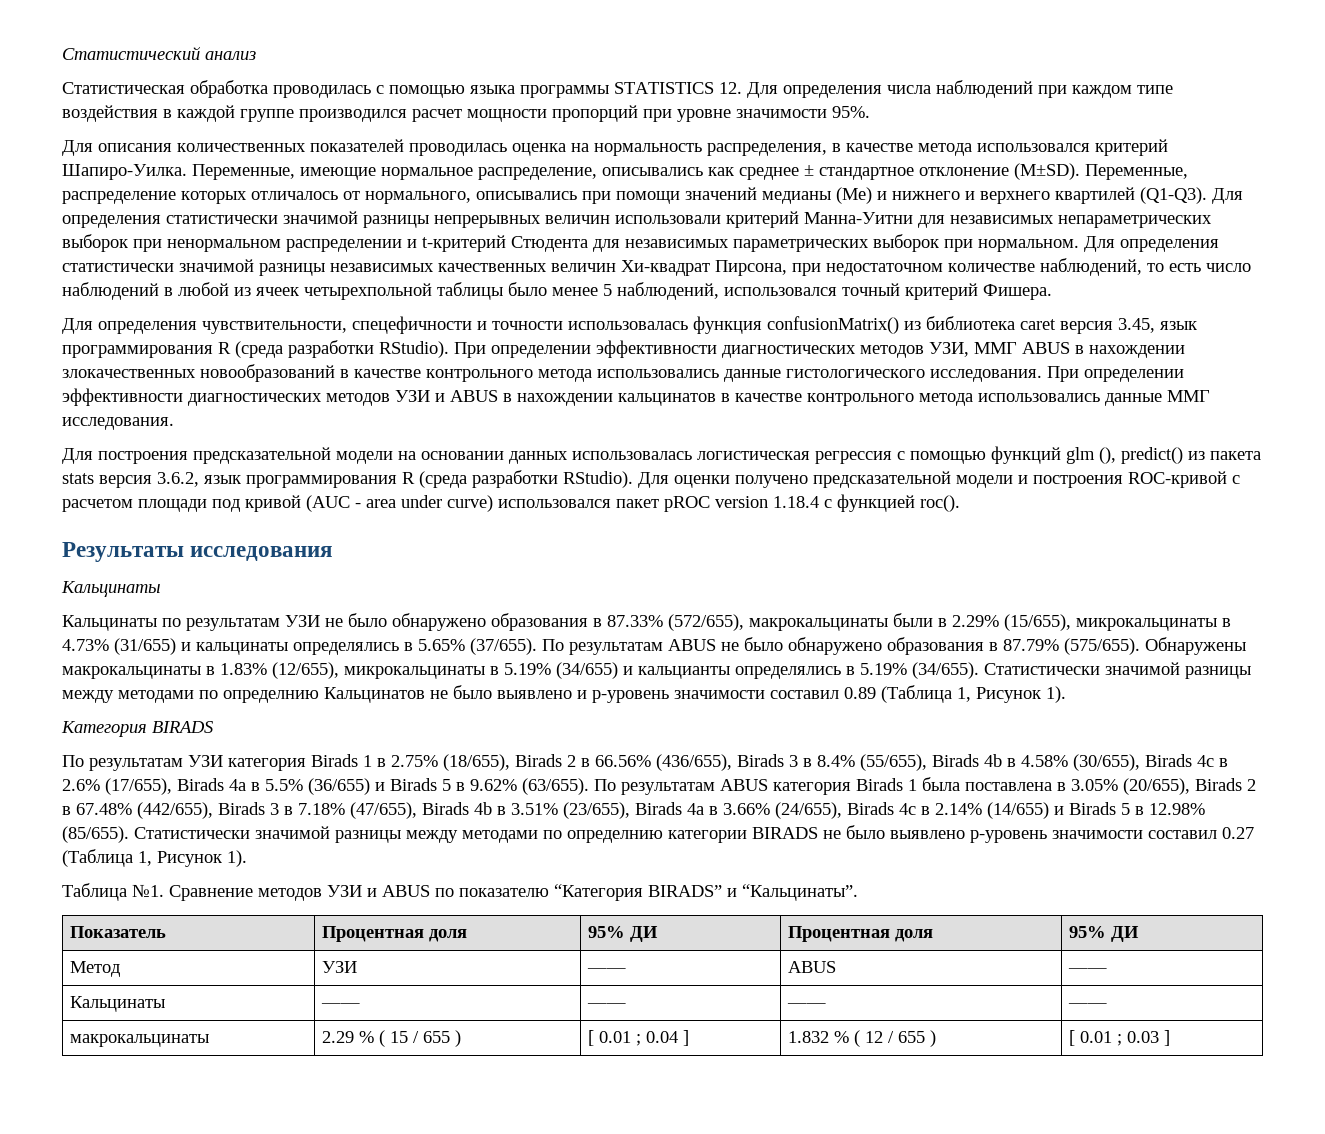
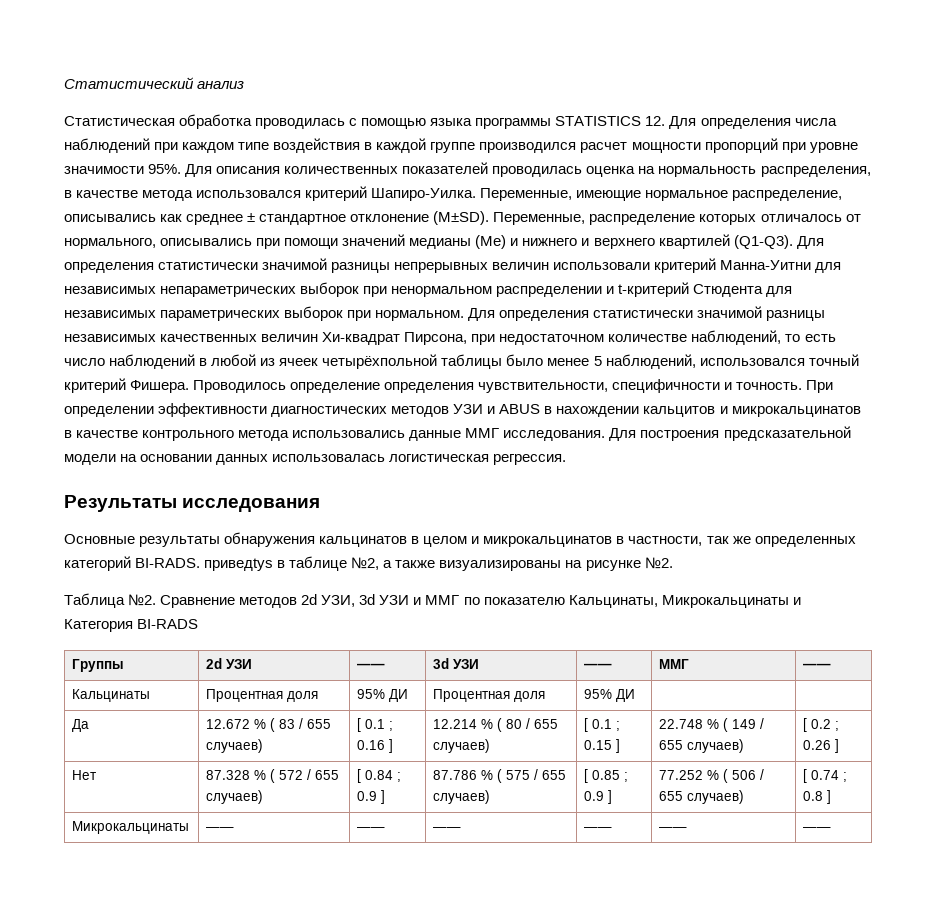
- Статистическая обработка проводилась с помощью языка программы STATISTICS 12. Для определения числа наблюдений при каждом типе воздействия в каждой группе производился расчет мощности пропорций при уровне значимости 95%.
- Для описания количественных показателей проводилась оценка на нормальность распределения, в качестве метода использовался критерий Шапиро-Уилка.
+ Статистическая обработка проводилась с помощью языка программы STATISTICS 12. Для определения числа наблюдений при каждом типе воздействия в каждой группе производился расчет мощности пропорций при уровне значимости 95%. Для описания количественных показателей проводилась оценка на нормальность распределения, в качестве метода использовался критерий Шапиро-Уилка.
- Для определения статистически значимой разницы независимых качественных величин Хи-квадрат Пирсона, при недостаточном количестве наблюдений, то есть число наблюдений в любой из ячеек четырехпольной таблицы было менее 5 наблюдений, использовался точный критерий Фишера.
- Для определения чувствительности, спецефичности и точности использовалась функция confusionMatrix() из библиотека caret версия 3.45, язык программирования R (среда разработки RStudio). При определении эффективности диагностических методов УЗИ, ММГ ABUS в нахождении злокачественных новообразований в качестве контрольного метода использовались данные гистологического исследования.
+ Для определения статистически значимой разницы независимых качественных величин Хи-квадрат Пирсона, при недостаточном количестве наблюдений, то есть число наблюдений в любой из ячеек четырёхпольной таблицы было менее 5 наблюдений, использовался точный критерий Фишера. Проводилось определение определения чувствительности, специфичности и точность.
- При определении эффективности диагностических методов УЗИ и ABUS в нахождении кальцинатов в качестве контрольного метода использовались данные ММГ исследования.
- Для построения предсказательной модели на основании данных использовалась логистическая регрессия с помощью функций glm (), predict() из пакета stats версия 3.6.2, язык программирования R (среда разработки RStudio). Для оценки получено предсказательной модели и построения ROC-кривой с расчетом площади под кривой (AUC - area under curve) использовался пакет pROC version 1.18.4 с функцией roc().
+ При определении эффективности диагностических методов УЗИ и ABUS в нахождении кальцитов и микрокальцинатов в качестве контрольного метода использовались данные ММГ исследования. Для построения предсказательной модели на основании данных использовалась логистическая регрессия.
  Результаты исследования
- Кальцинаты
- Кальцинаты по результатам УЗИ не было обнаружено образования в 87.33% (572/655), макрокальцинаты были в 2.29% (15/655), микрокальцинаты в 4.73% (31/655) и кальцинаты определялись в 5.65% (37/655). По результатам ABUS не было обнаружено образования в 87.79% (575/655). Обнаружены макрокальцинаты в 1.83% (12/655), микрокальцинаты в 5.19% (34/655) и кальцианты определялись в 5.19% (34/655). Статистически значимой разницы между методами по определнию Кальцинатов не было выявлено и p-уровень значимости составил 0.89 (Таблица 1, Рисунок 1).
- Категория BIRADS
- По результатам УЗИ категория Birads 1 в 2.75% (18/655), Birads 2 в 66.56% (436/655), Birads 3 в 8.4% (55/655), Birads 4b в 4.58% (30/655), Birads 4c в 2.6% (17/655), Birads 4а в 5.5% (36/655) и Birads 5 в 9.62% (63/655). По результатам ABUS категория Birads 1 была поставлена в 3.05% (20/655), Birads 2 в 67.48% (442/655), Birads 3 в 7.18% (47/655), Birads 4b в 3.51% (23/655), Birads 4а в 3.66% (24/655), Birads 4c в 2.14% (14/655) и Birads 5 в 12.98% (85/655). Статистически значимой разницы между методами по определнию категории BIRADS не было выявлено p-уровень значимости составил 0.27 (Таблица 1, Рисунок 1).
+ Основные результаты обнаружения кальцинатов в целом и микрокальцинатов в частности, так же определенных категорий BI-RADS. приведtys в таблице №2, а также визуализированы на рисунке №2.
- Таблица №1.
+ Таблица №2.
- Сравнение методов УЗИ и ABUS по показателю “Категория BIRADS” и “Кальцинаты”.
- Показатель | Процентная доля | 95% ДИ | Процентная доля | 95% ДИ
- Метод | УЗИ | —— | ABUS | ——
- Кальцинаты | —— | —— | —— | ——
- макрокальцинаты | 2.29 % ( 15 / 655 ) | [ 0.01 ; 0.04 ] | 1.832 % ( 12 / 655 ) | [ 0.01 ; 0.03 ]
+ Сравнение методов 2d УЗИ, 3d УЗИ и ММГ по показателю Кальцинаты, Микрокальцинаты и Категория BI-RADS
+ Группы | 2d УЗИ | —— | 3d УЗИ | —— | ММГ | ——
+ Кальцинаты | Процентная доля | 95% ДИ | Процентная доля | 95% ДИ | |
+ Да | 12.672 % ( 83 / 655 случаев) | [ 0.1 ; 0.16 ] | 12.214 % ( 80 / 655 случаев) | [ 0.1 ; 0.15 ] | 22.748 % ( 149 / 655 случаев) | [ 0.2 ; 0.26 ]
+ Нет | 87.328 % ( 572 / 655 случаев) | [ 0.84 ; 0.9 ] | 87.786 % ( 575 / 655 случаев) | [ 0.85 ; 0.9 ] | 77.252 % ( 506 / 655 случаев) | [ 0.74 ; 0.8 ]
+ Микрокальцинаты | —— | —— | —— | —— | —— | ——

